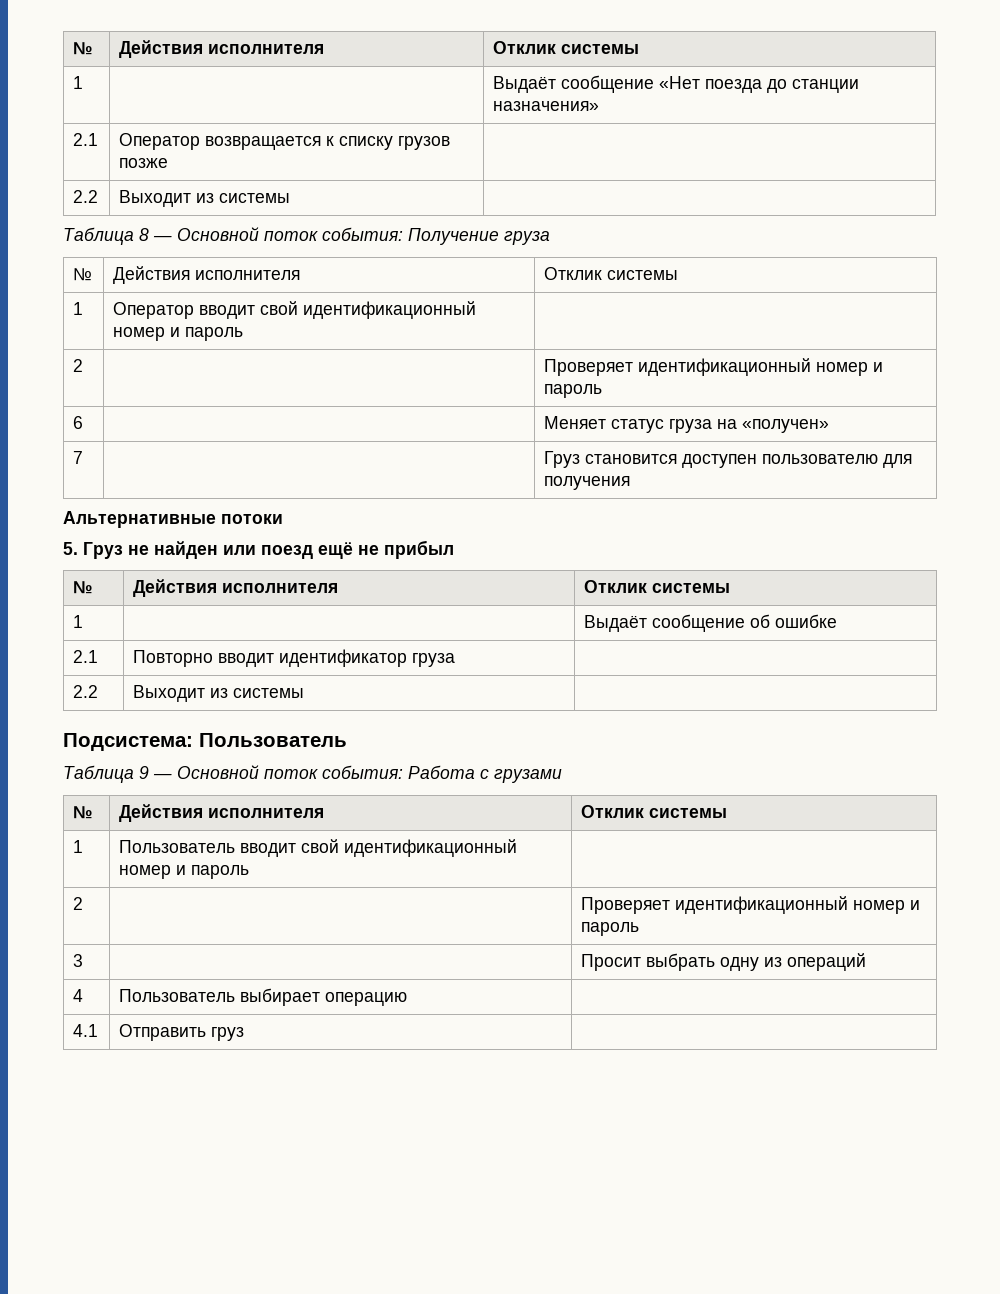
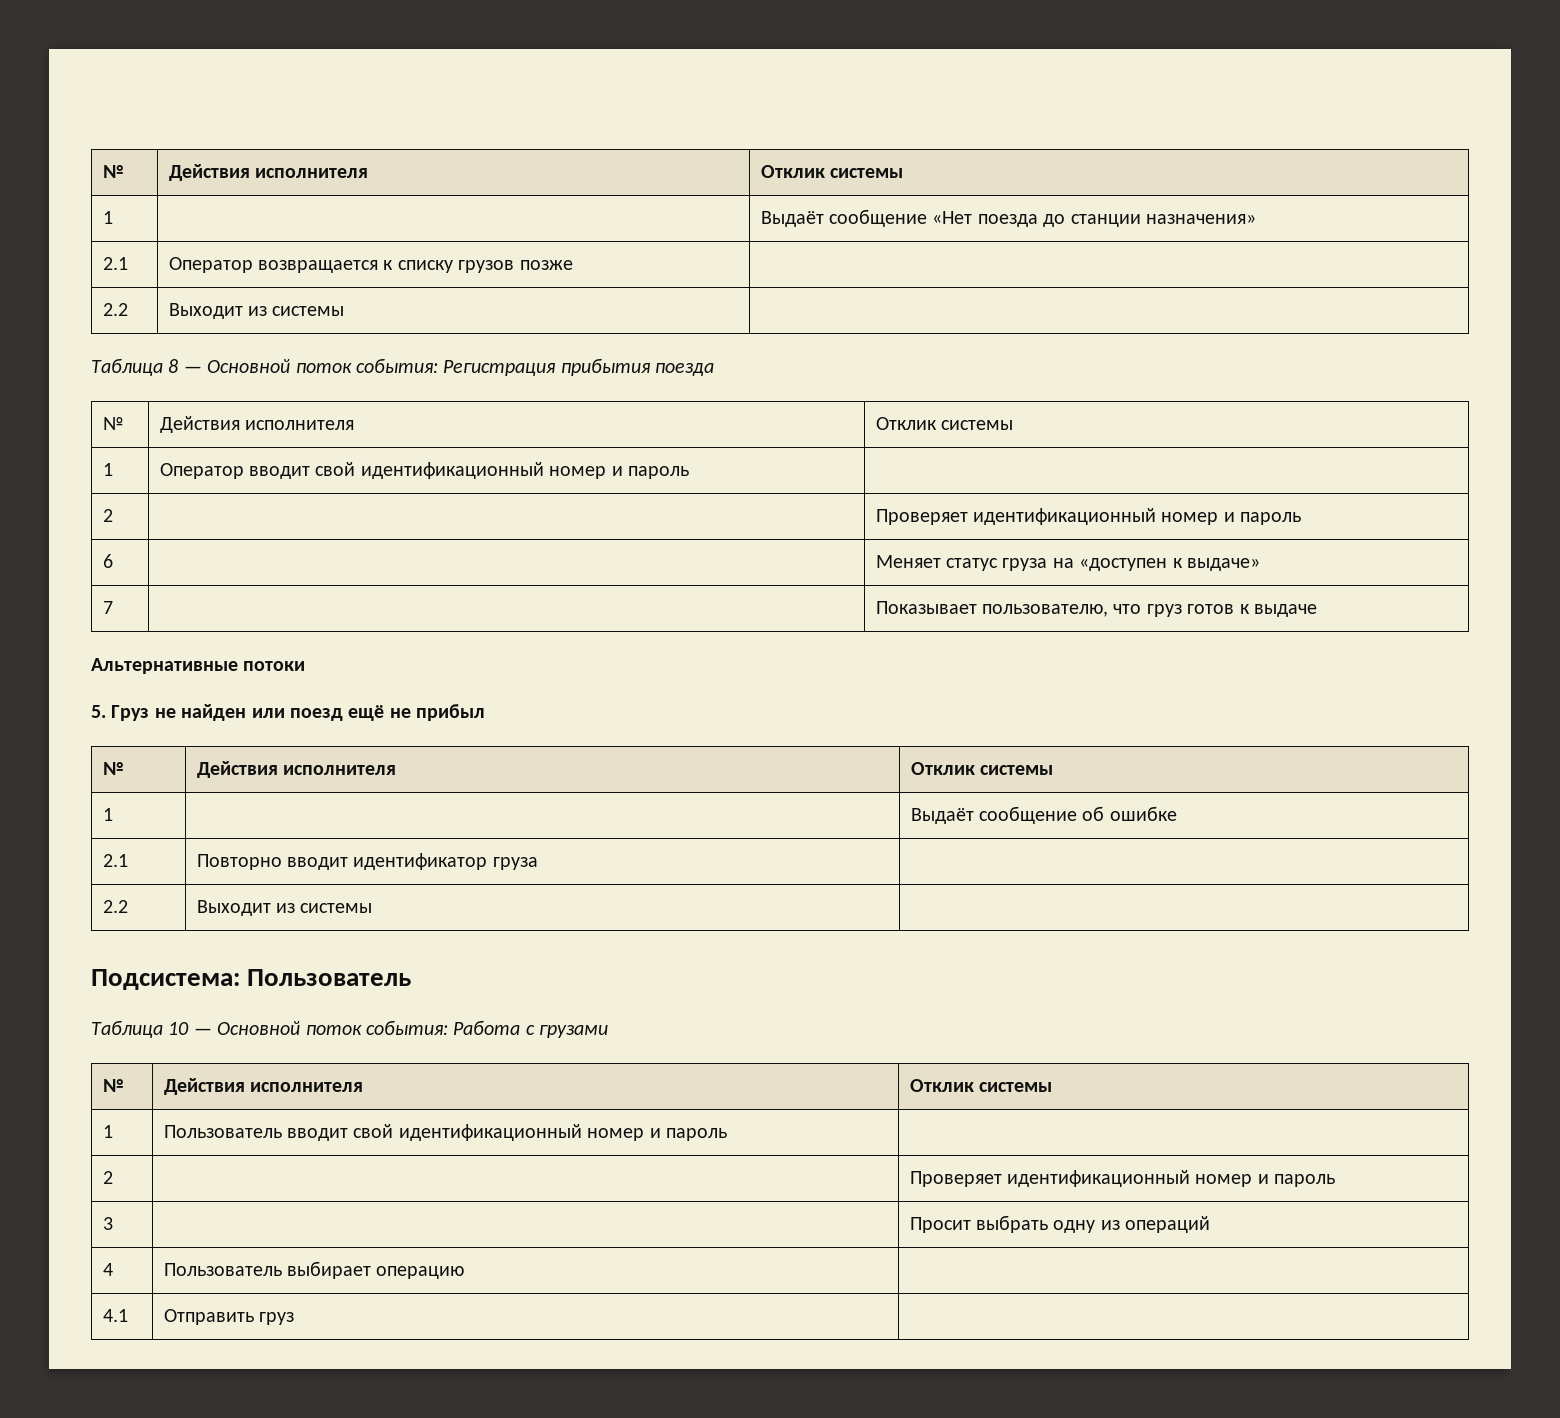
- Таблица 8 — Основной поток события: Получение груза
+ Таблица 8 — Основной поток события: Регистрация прибытия поезда
- 6 | | Меняет статус груза на «получен»
- 7 | | Груз становится доступен пользователю для получения
+ 6 | | Меняет статус груза на «доступен к выдаче»
+ 7 | | Показывает пользователю, что груз готов к выдаче
- Таблица 9 — Основной поток события: Работа с грузами
+ Таблица 10 — Основной поток события: Работа с грузами

